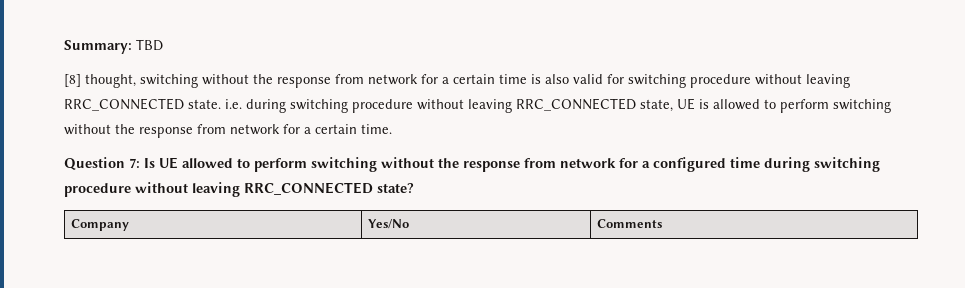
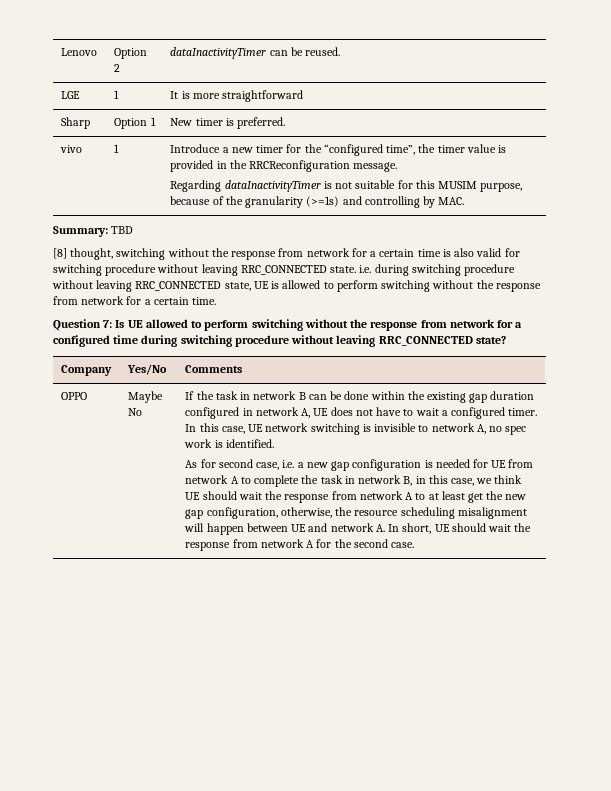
+ Lenovo | Option 2 | dataInactivityTimer can be reused.
+ LGE | 1 | It is more straightforward
+ Sharp | Option 1 | New timer is preferred.
+ vivo | 1 | Introduce a new timer for the “configured time”, the timer value is provided in the RRCReconfiguration message.
+ Regarding dataInactivityTimer is not suitable for this MUSIM purpose, because of the granularity (>=1s) and controlling by MAC.
+ OPPO | Maybe No | If the task in network B can be done within the existing gap duration configured in network A, UE does not have to wait a configured timer. In this case, UE network switching is invisible to network A, no spec work is identified.
+ As for second case, i.e. a new gap configuration is needed for UE from network A to complete the task in network B, in this case, we think UE should wait the response from network A to at least get the new gap configuration, otherwise, the resource scheduling misalignment will happen between UE and network A. In short, UE should wait the response from network A for the second case.

